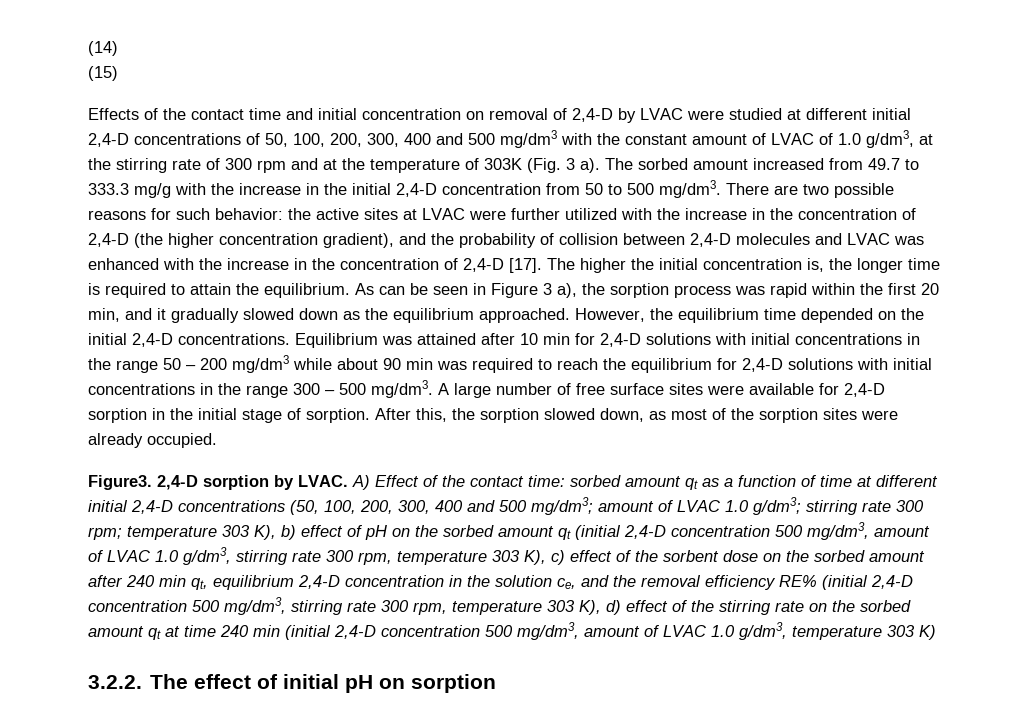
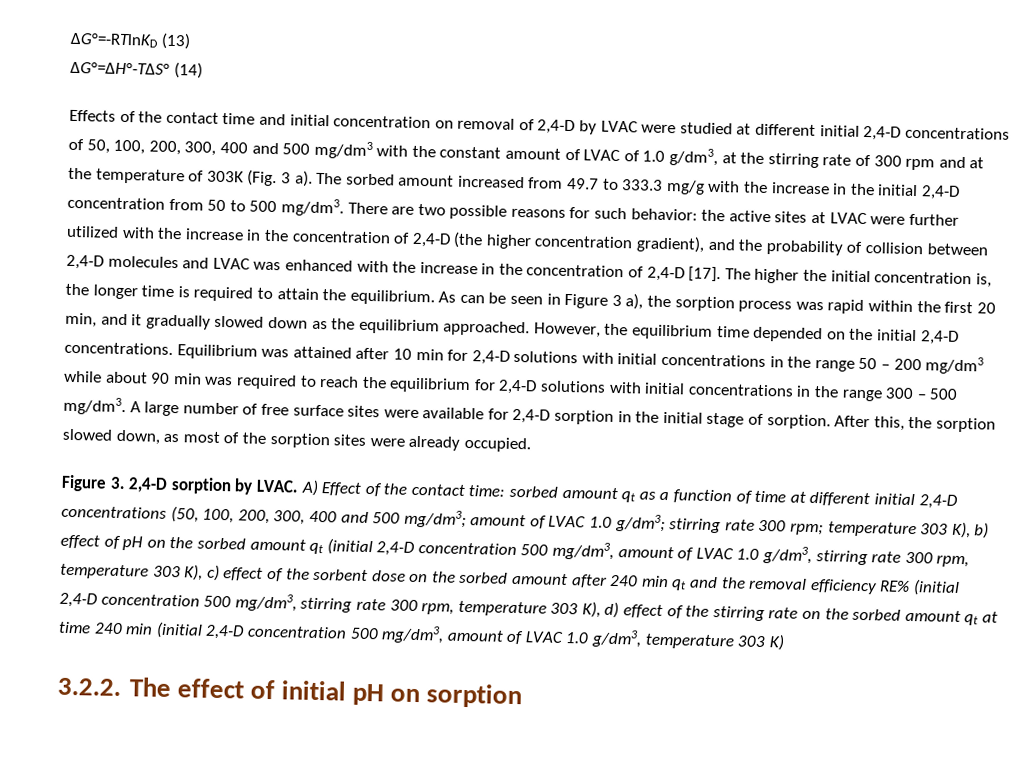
- (14)
+ ΔG°=-RTlnKD (13)
+ ΔG°=ΔH°-TΔS° (14)
- (15)
- Figure3. 2,4-D sorption by LVAC.
+ Figure 3. 2,4-D sorption by LVAC.
- temperature 303 K), b) effect of pH on the sorbed amount qt (initial 2,4-D concentration 500 mg/dm3, amount of LVAC 1.0 g/dm3, stirring rate 300 rpm, temperature 303 K), c) effect of the sorbent dose on the sorbed amount after 240 min qt, equilibrium 2,4-D concentration in the solution ce, and the removal efficiency RE% (initial 2,4-D concentration 500 mg/dm3, stirring rate 300 rpm, temperature 303 K), d) effect of the stirring rate on the sorbed amount qt at time 240 min (initial 2,4-D concentration 500 mg/dm3, amount of LVAC 1.0 g/dm3, temperature 303 K)
+ temperature 303 K), b) effect of pH on the sorbed amount qt (initial 2,4-D concentration 500 mg/dm3, amount of LVAC 1.0 g/dm3, stirring rate 300 rpm, temperature 303 K), c) effect of the sorbent dose on the sorbed amount after 240 min qt and the removal efficiency RE% (initial 2,4-D concentration 500 mg/dm3, stirring rate 300 rpm, temperature 303 K), d) effect of the stirring rate on the sorbed amount qt at time 240 min (initial 2,4-D concentration 500 mg/dm3, amount of LVAC 1.0 g/dm3, temperature 303 K)

